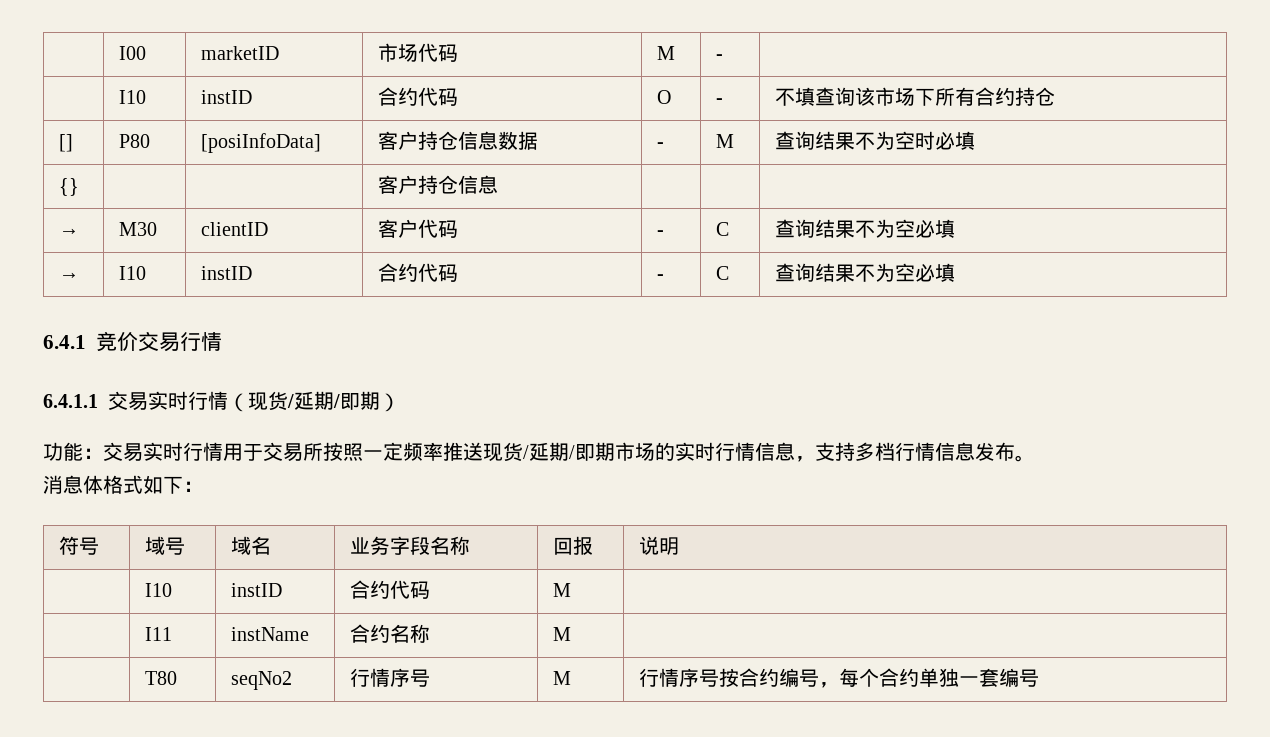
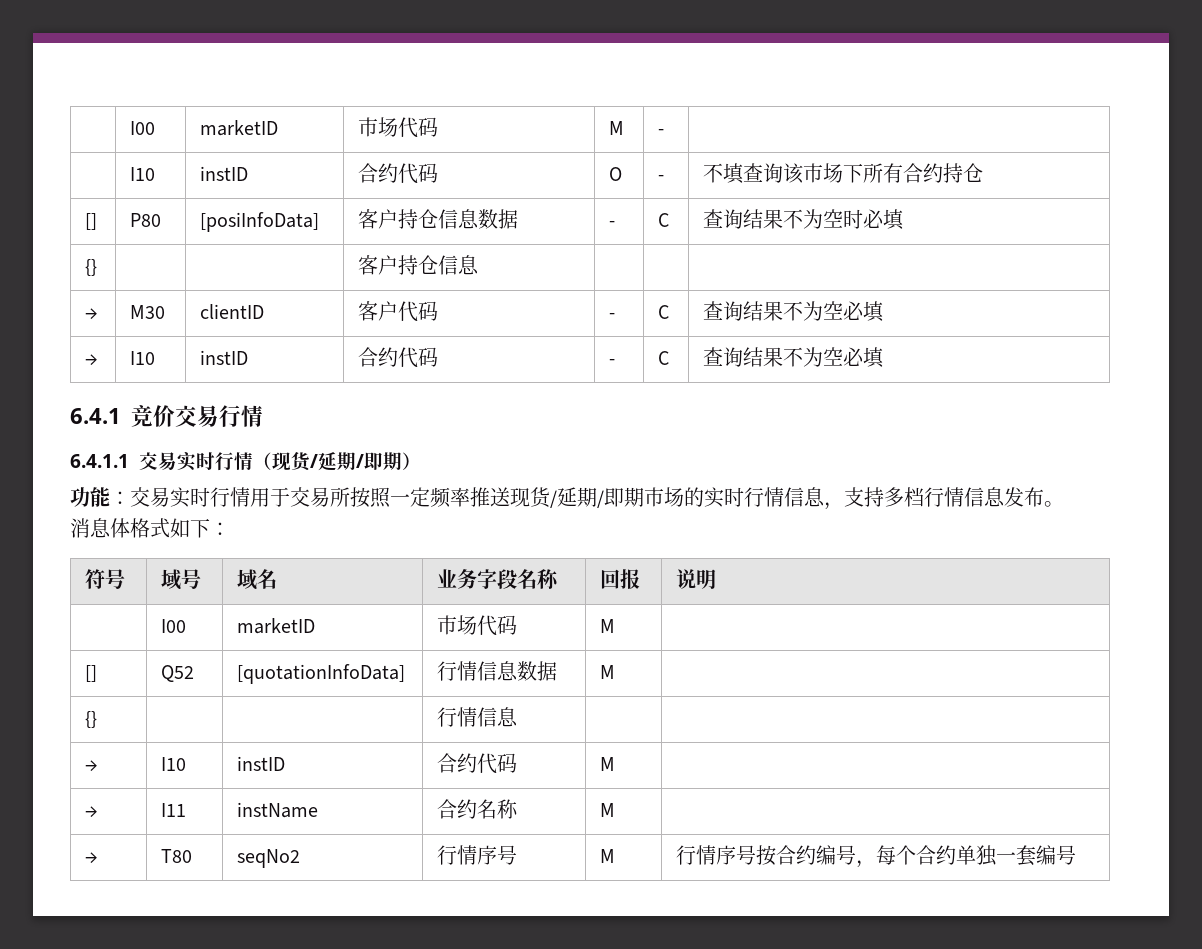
- [] | P80 | [posiInfoData] | 客户持仓信息数据 | - | M | 查询结果不为空时必填
+ [] | P80 | [posiInfoData] | 客户持仓信息数据 | - | C | 查询结果不为空时必填
  符号 | 域号 | 域名 | 业务字段名称 | 回报 | 说明
- | I10 | instID | 合约代码 | M |
+ | I00 | marketID | 市场代码 | M |
+ [] | Q52 | [quotationInfoData] | 行情信息数据 | M |
+ {} | | | 行情信息 | |
+ → | I10 | instID | 合约代码 | M |
- | I11 | instName | 合约名称 | M |
+ → | I11 | instName | 合约名称 | M |
- | T80 | seqNo2 | 行情序号 | M | 行情序号按合约编号，每个合约单独一套编号
+ → | T80 | seqNo2 | 行情序号 | M | 行情序号按合约编号，每个合约单独一套编号

